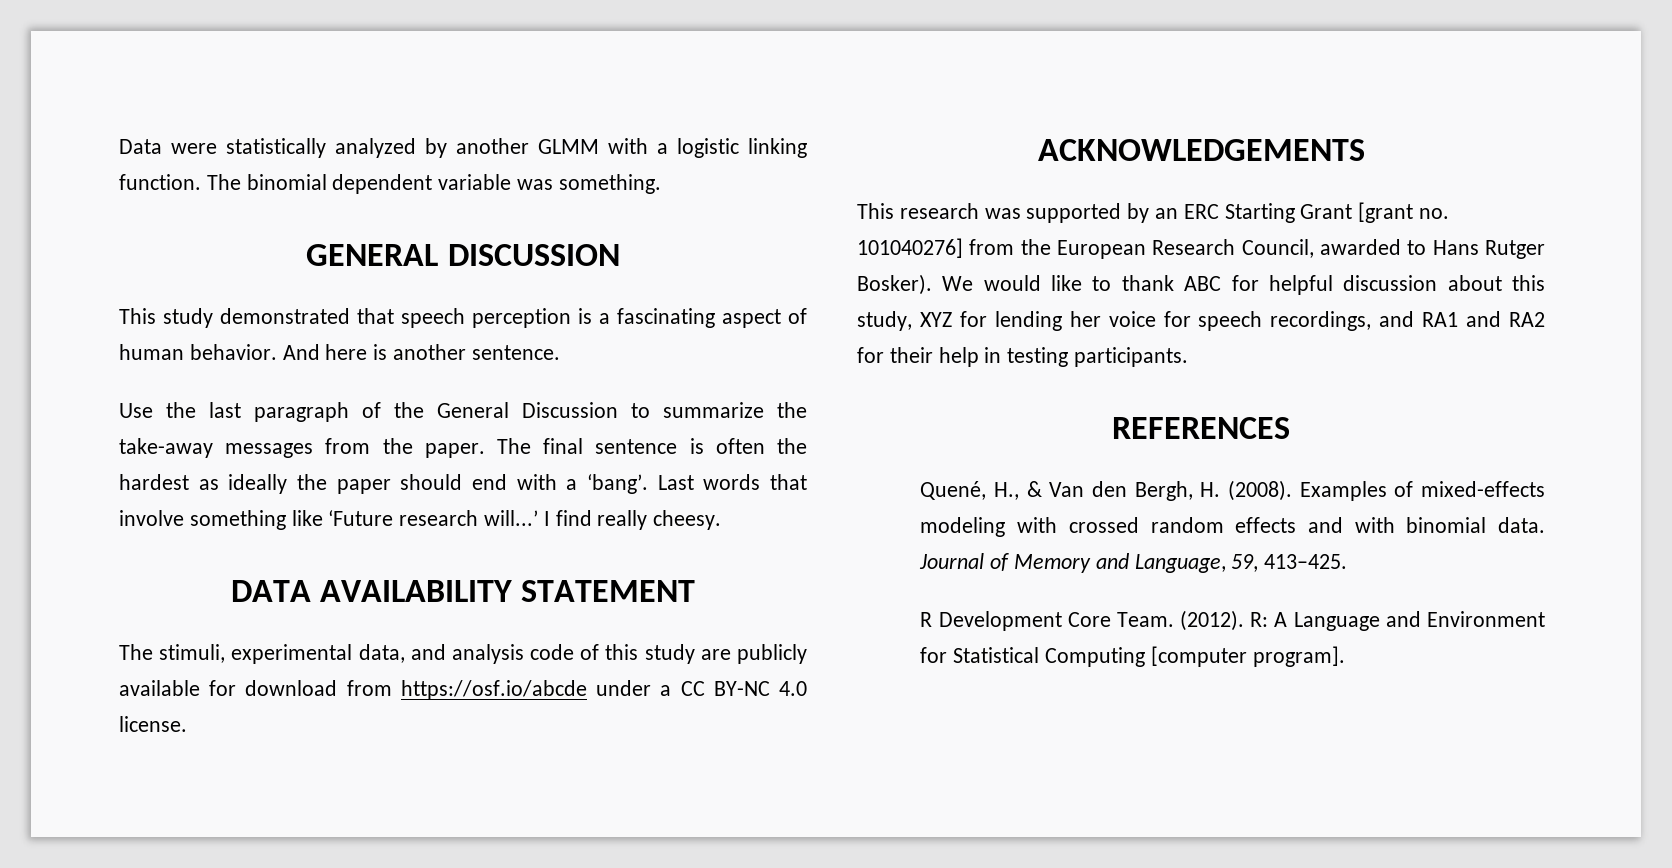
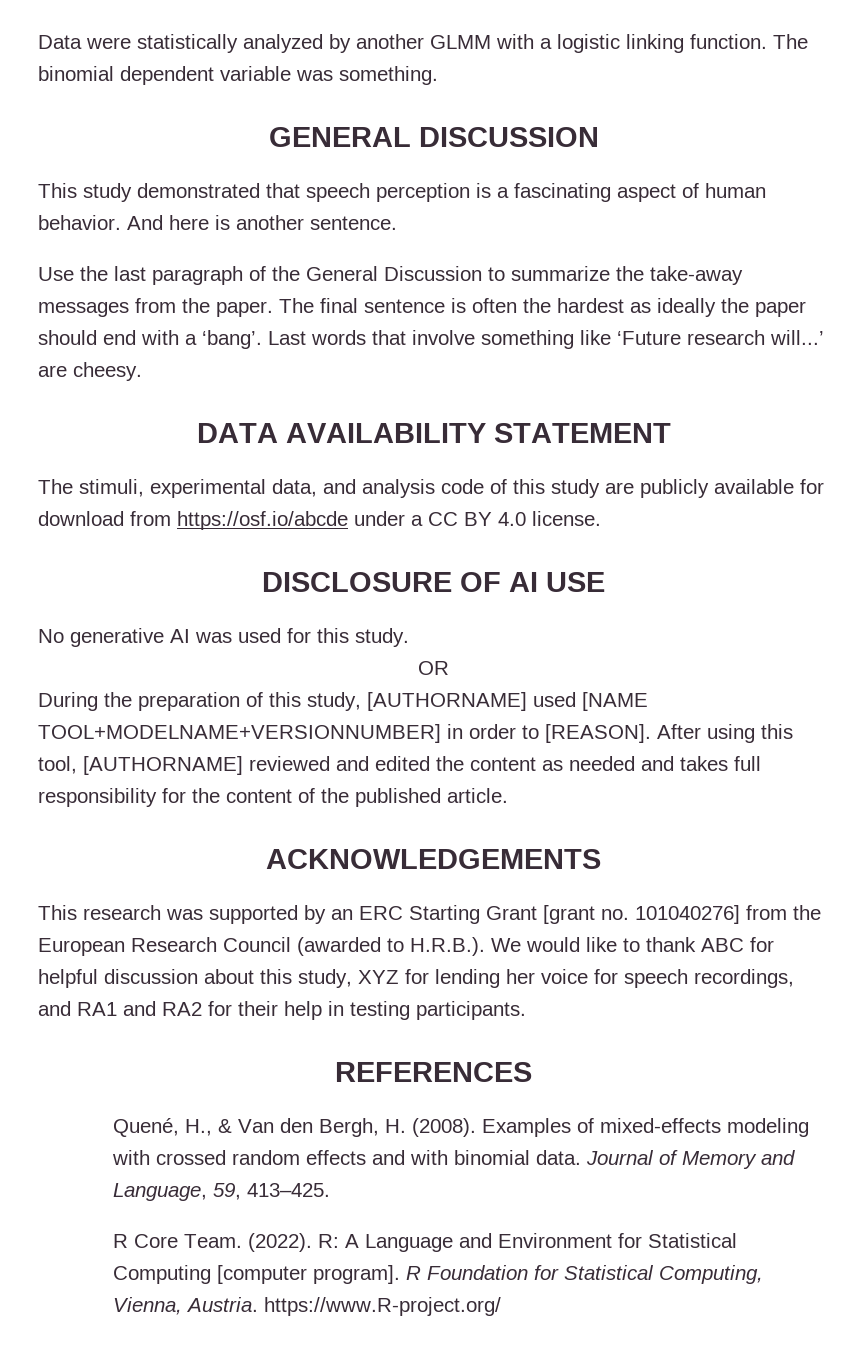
- Last words that involve something like ‘Future research will...’ I find really cheesy.
+ Last words that involve something like ‘Future research will...’ are cheesy.
- The stimuli, experimental data, and analysis code of this study are publicly available for download from https://osf.io/abcde under a CC BY-NC 4.0 license.
+ The stimuli, experimental data, and analysis code of this study are publicly available for download from https://osf.io/abcde under a CC BY 4.0 license.
+ DISCLOSURE OF AI USE
+ No generative AI was used for this study.
+ OR
+ During the preparation of this study, [AUTHORNAME] used [NAME TOOL+MODELNAME+VERSIONNUMBER] in order to [REASON]. After using this tool, [AUTHORNAME] reviewed and edited the content as needed and takes full responsibility for the content of the published article.
- This research was supported by an ERC Starting Grant [grant no. 101040276] from the European Research Council, awarded to Hans Rutger Bosker). We would like to thank ABC for helpful discussion about this study, XYZ for lending her voice for speech recordings, and RA1 and RA2 for their help in testing participants.
+ This research was supported by an ERC Starting Grant [grant no. 101040276] from the European Research Council (awarded to H.R.B.). We would like to thank ABC for helpful discussion about this study, XYZ for lending her voice for speech recordings, and RA1 and RA2 for their help in testing participants.
- R Development Core Team.
+ R Core Team.
- (2012).
+ (2022).
+ R Foundation for Statistical Computing, Vienna, Austria. https://www.R-project.org/

